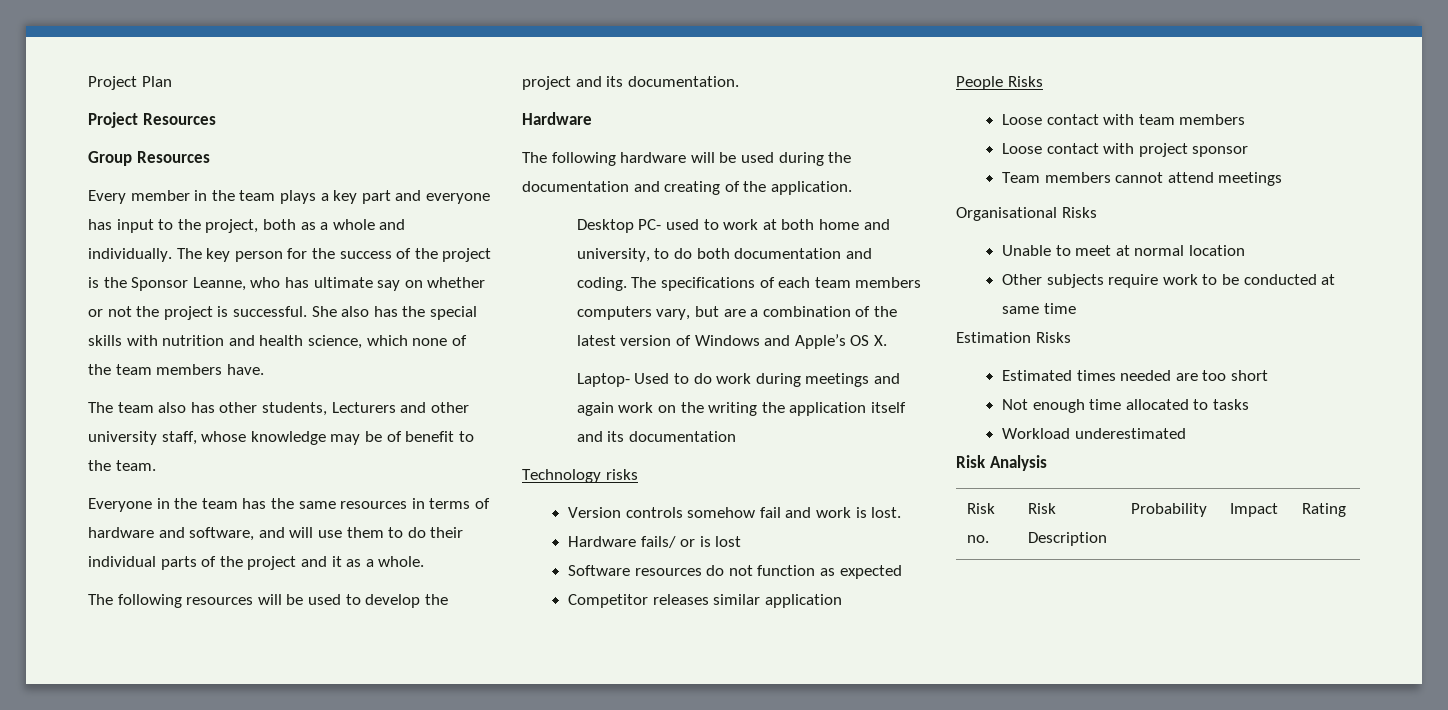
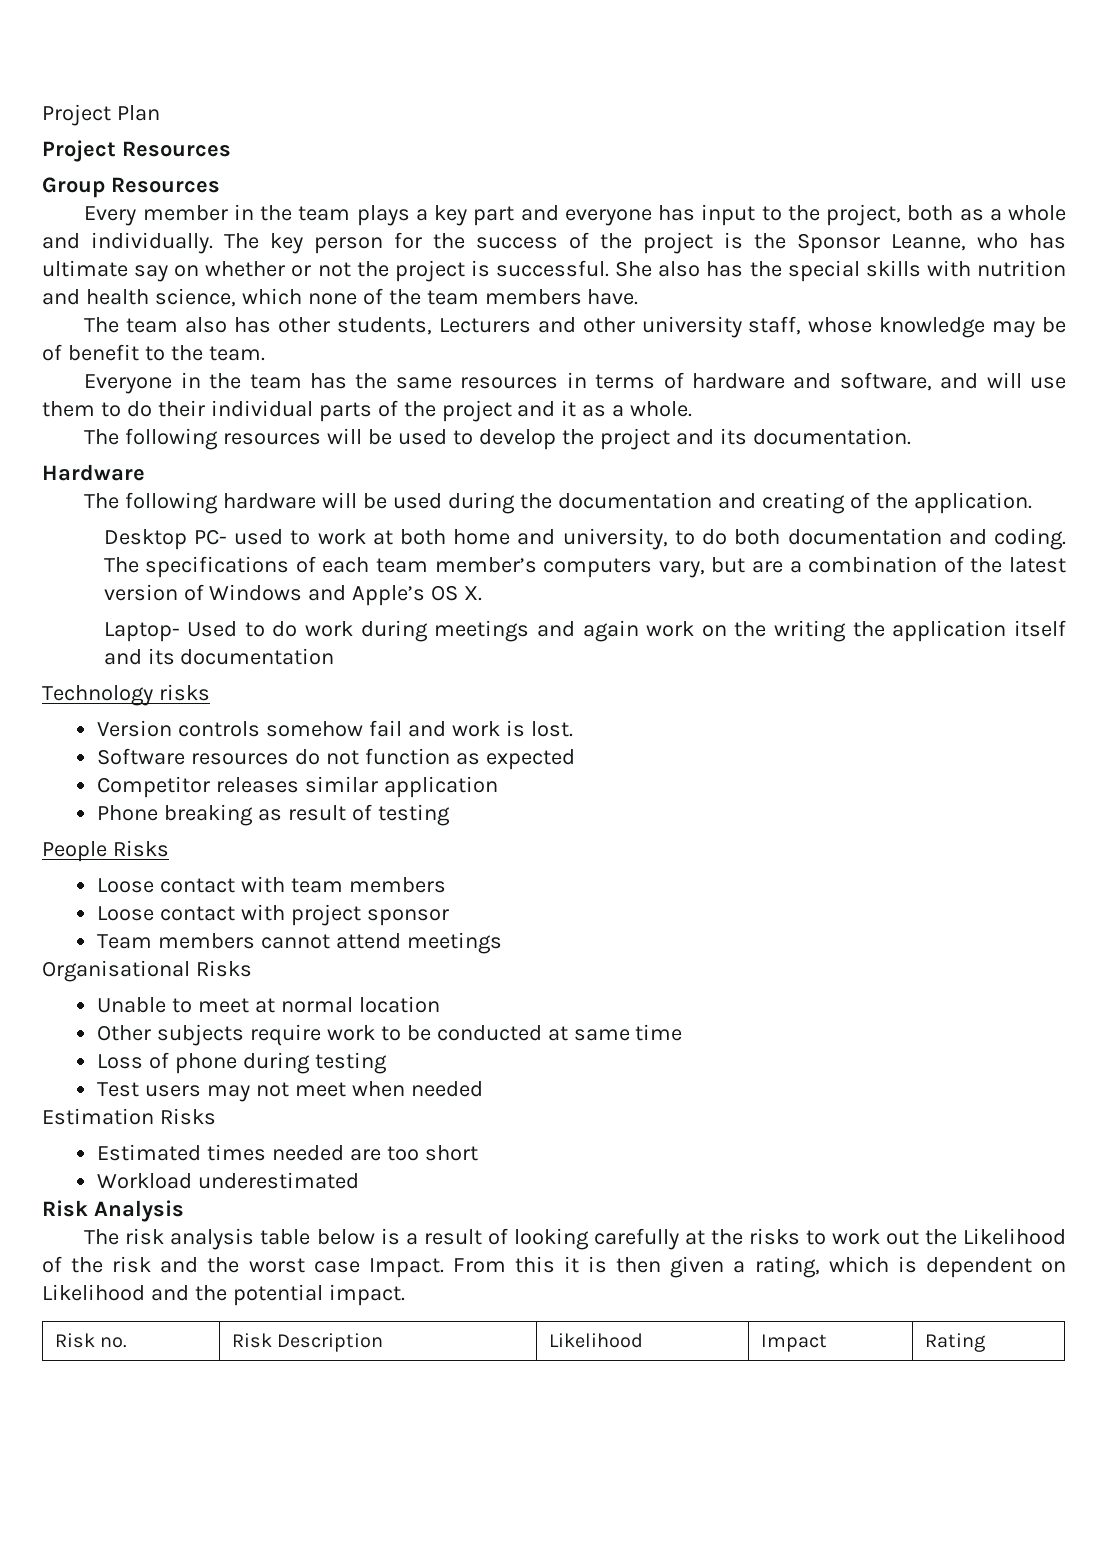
- The specifications of each team members computers vary, but are a combination of the latest version of Windows and Apple’s OS X.
+ The specifications of each team member’s computers vary, but are a combination of the latest version of Windows and Apple’s OS X.
- Hardware fails/ or is lost
+ Phone breaking as result of testing
+ Loss of phone during testing
+ Test users may not meet when needed
- Not enough time allocated to tasks
  Workload underestimated
  Risk Analysis
+ The risk analysis table below is a result of looking carefully at the risks to work out the Likelihood of the risk and the worst case Impact. From this it is then given a rating, which is dependent on Likelihood and the potential impact.
- Risk no. | Risk Description | Probability | Impact | Rating
+ Risk no. | Risk Description | Likelihood | Impact | Rating

